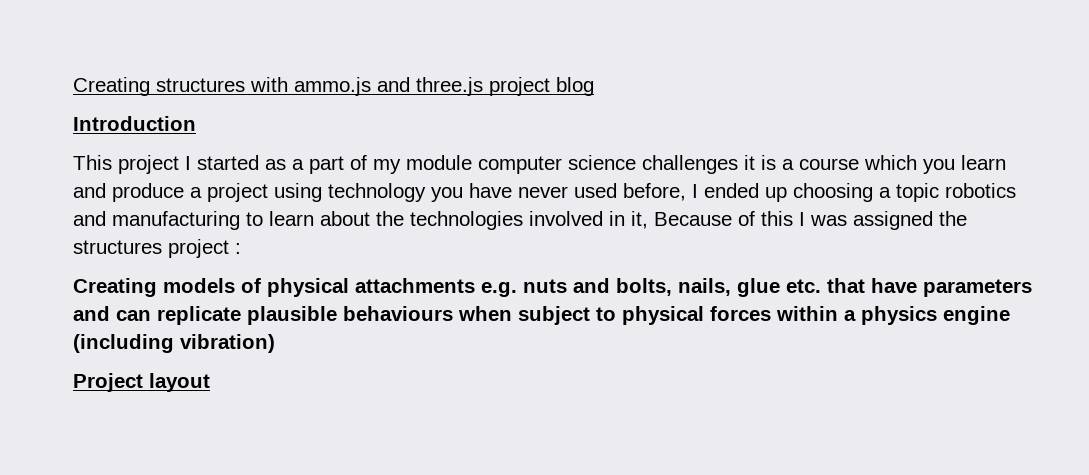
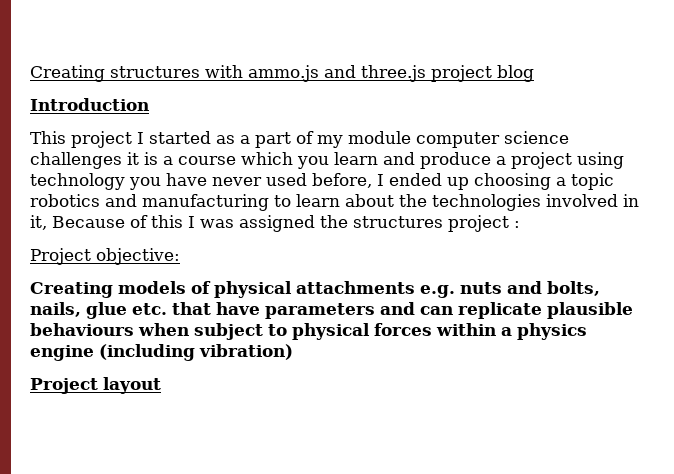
+ Project objective:

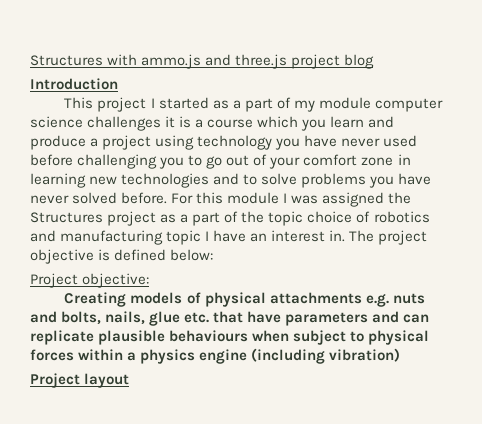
- Creating structures with ammo.js and three.js project blog
+ Structures with ammo.js and three.js project blog
- This project I started as a part of my module computer science challenges it is a course which you learn and produce a project using technology you have never used before, I ended up choosing a topic robotics and manufacturing to learn about the technologies involved in it, Because of this I was assigned the structures project :
+ This project I started as a part of my module computer science challenges it is a course which you learn and produce a project using technology you have never used before challenging you to go out of your comfort zone in learning new technologies and to solve problems you have never solved before. For this module I was assigned the Structures project as a part of the topic choice of robotics and manufacturing topic I have an interest in. The project objective is defined below:

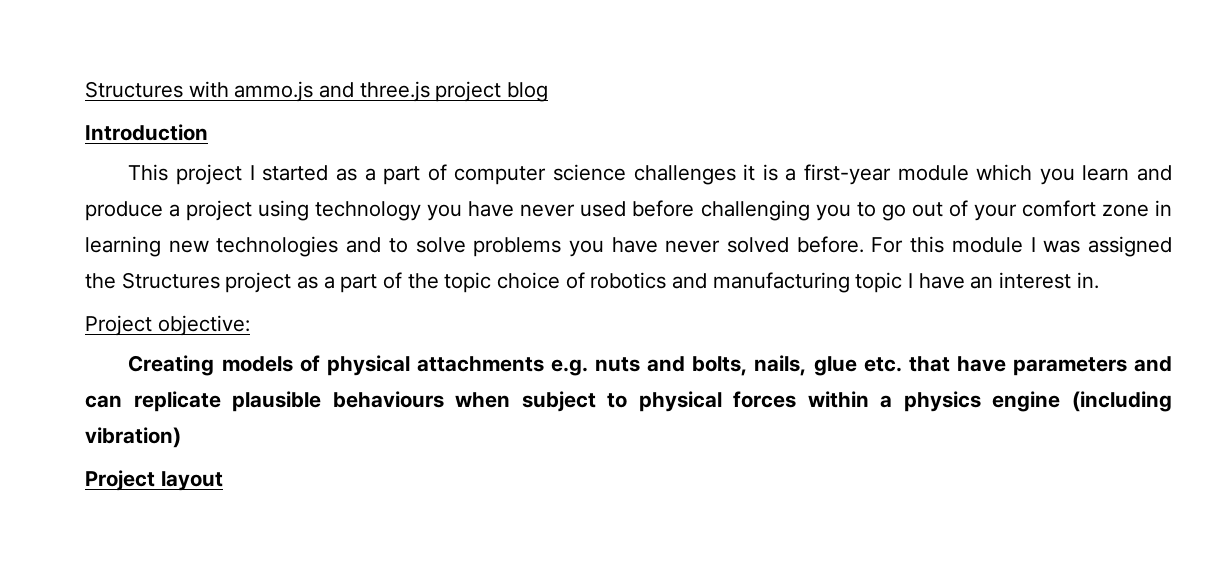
- This project I started as a part of my module computer science challenges it is a course which you learn and produce a project using technology you have never used before challenging you to go out of your comfort zone in learning new technologies and to solve problems you have never solved before.
+ This project I started as a part of computer science challenges it is a first-year module which you learn and produce a project using technology you have never used before challenging you to go out of your comfort zone in learning new technologies and to solve problems you have never solved before.
- The project objective is defined below:

